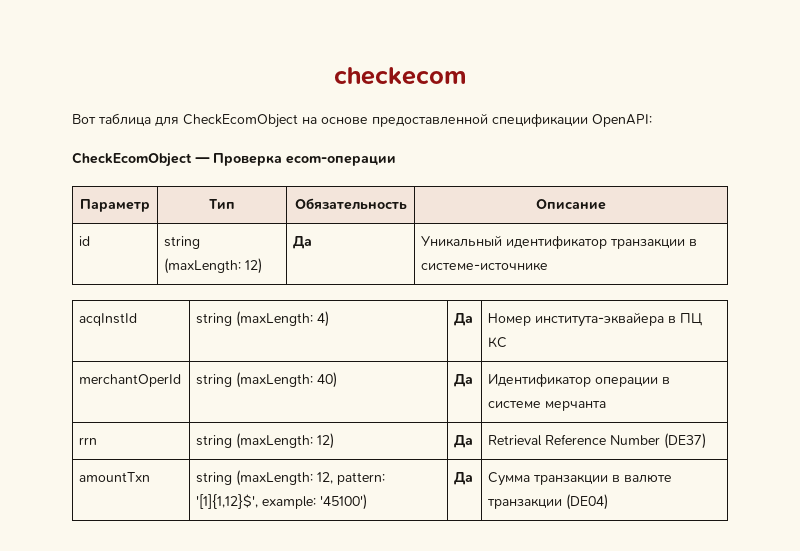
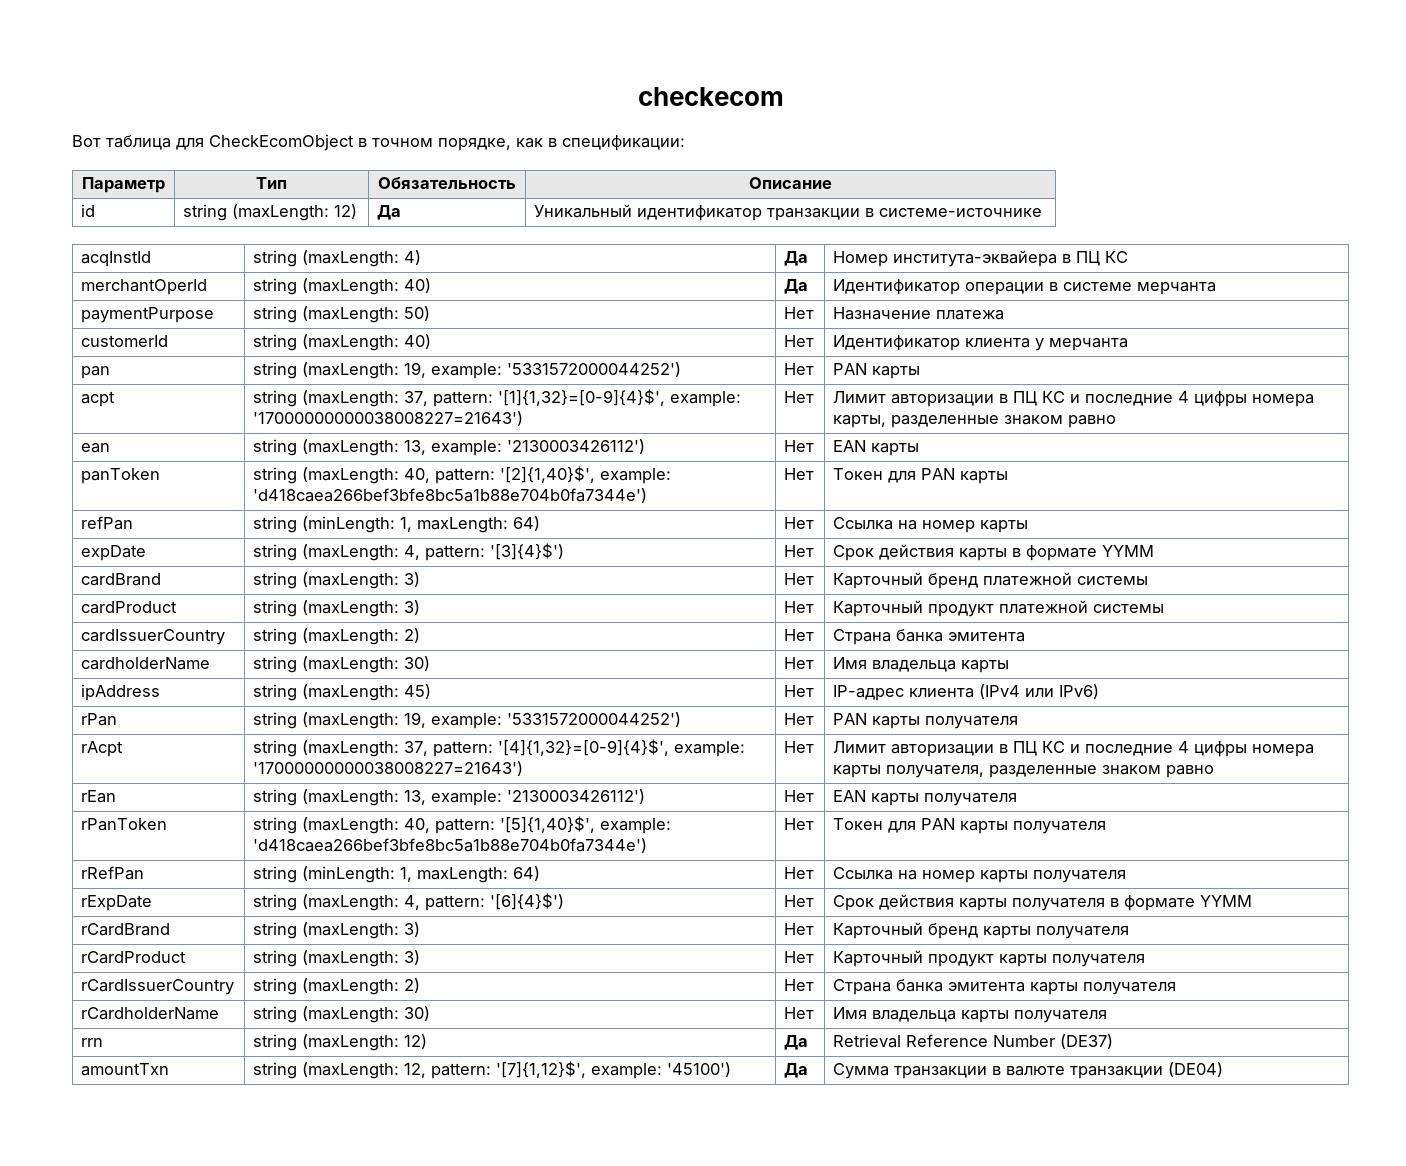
- Вот таблица для CheckEcomObject на основе предоставленной спецификации OpenAPI:
- CheckEcomObject — Проверка ecom-операции
+ Вот таблица для CheckEcomObject в точном порядке, как в спецификации:
+ paymentPurpose | string (maxLength: 50) | Нет | Назначение платежа
+ customerId | string (maxLength: 40) | Нет | Идентификатор клиента у мерчанта
+ pan | string (maxLength: 19, example: '5331572000044252') | Нет | PAN карты
+ acpt | string (maxLength: 37, pattern: '[1]{1,32}=[0-9]{4}$', example: '17000000000038008227=21643') | Нет | Лимит авторизации в ПЦ КС и последние 4 цифры номера карты, разделенные знаком равно
+ ean | string (maxLength: 13, example: '2130003426112') | Нет | EAN карты
+ panToken | string (maxLength: 40, pattern: '[2]{1,40}$', example: 'd418caea266bef3bfe8bc5a1b88e704b0fa7344e') | Нет | Токен для PAN карты
+ refPan | string (minLength: 1, maxLength: 64) | Нет | Ссылка на номер карты
+ expDate | string (maxLength: 4, pattern: '[3]{4}$') | Нет | Срок действия карты в формате YYMM
+ cardBrand | string (maxLength: 3) | Нет | Карточный бренд платежной системы
+ cardProduct | string (maxLength: 3) | Нет | Карточный продукт платежной системы
+ cardIssuerCountry | string (maxLength: 2) | Нет | Страна банка эмитента
+ cardholderName | string (maxLength: 30) | Нет | Имя владельца карты
+ ipAddress | string (maxLength: 45) | Нет | IP-адрес клиента (IPv4 или IPv6)
+ rPan | string (maxLength: 19, example: '5331572000044252') | Нет | PAN карты получателя
+ rAcpt | string (maxLength: 37, pattern: '[4]{1,32}=[0-9]{4}$', example: '17000000000038008227=21643') | Нет | Лимит авторизации в ПЦ КС и последние 4 цифры номера карты получателя, разделенные знаком равно
+ rEan | string (maxLength: 13, example: '2130003426112') | Нет | EAN карты получателя
+ rPanToken | string (maxLength: 40, pattern: '[5]{1,40}$', example: 'd418caea266bef3bfe8bc5a1b88e704b0fa7344e') | Нет | Токен для PAN карты получателя
+ rRefPan | string (minLength: 1, maxLength: 64) | Нет | Ссылка на номер карты получателя
+ rExpDate | string (maxLength: 4, pattern: '[6]{4}$') | Нет | Срок действия карты получателя в формате YYMM
+ rCardBrand | string (maxLength: 3) | Нет | Карточный бренд карты получателя
+ rCardProduct | string (maxLength: 3) | Нет | Карточный продукт карты получателя
+ rCardIssuerCountry | string (maxLength: 2) | Нет | Страна банка эмитента карты получателя
+ rCardholderName | string (maxLength: 30) | Нет | Имя владельца карты получателя
- amountTxn | string (maxLength: 12, pattern: '[1]{1,12}$', example: '45100') | Да | Сумма транзакции в валюте транзакции (DE04)
+ amountTxn | string (maxLength: 12, pattern: '[7]{1,12}$', example: '45100') | Да | Сумма транзакции в валюте транзакции (DE04)

